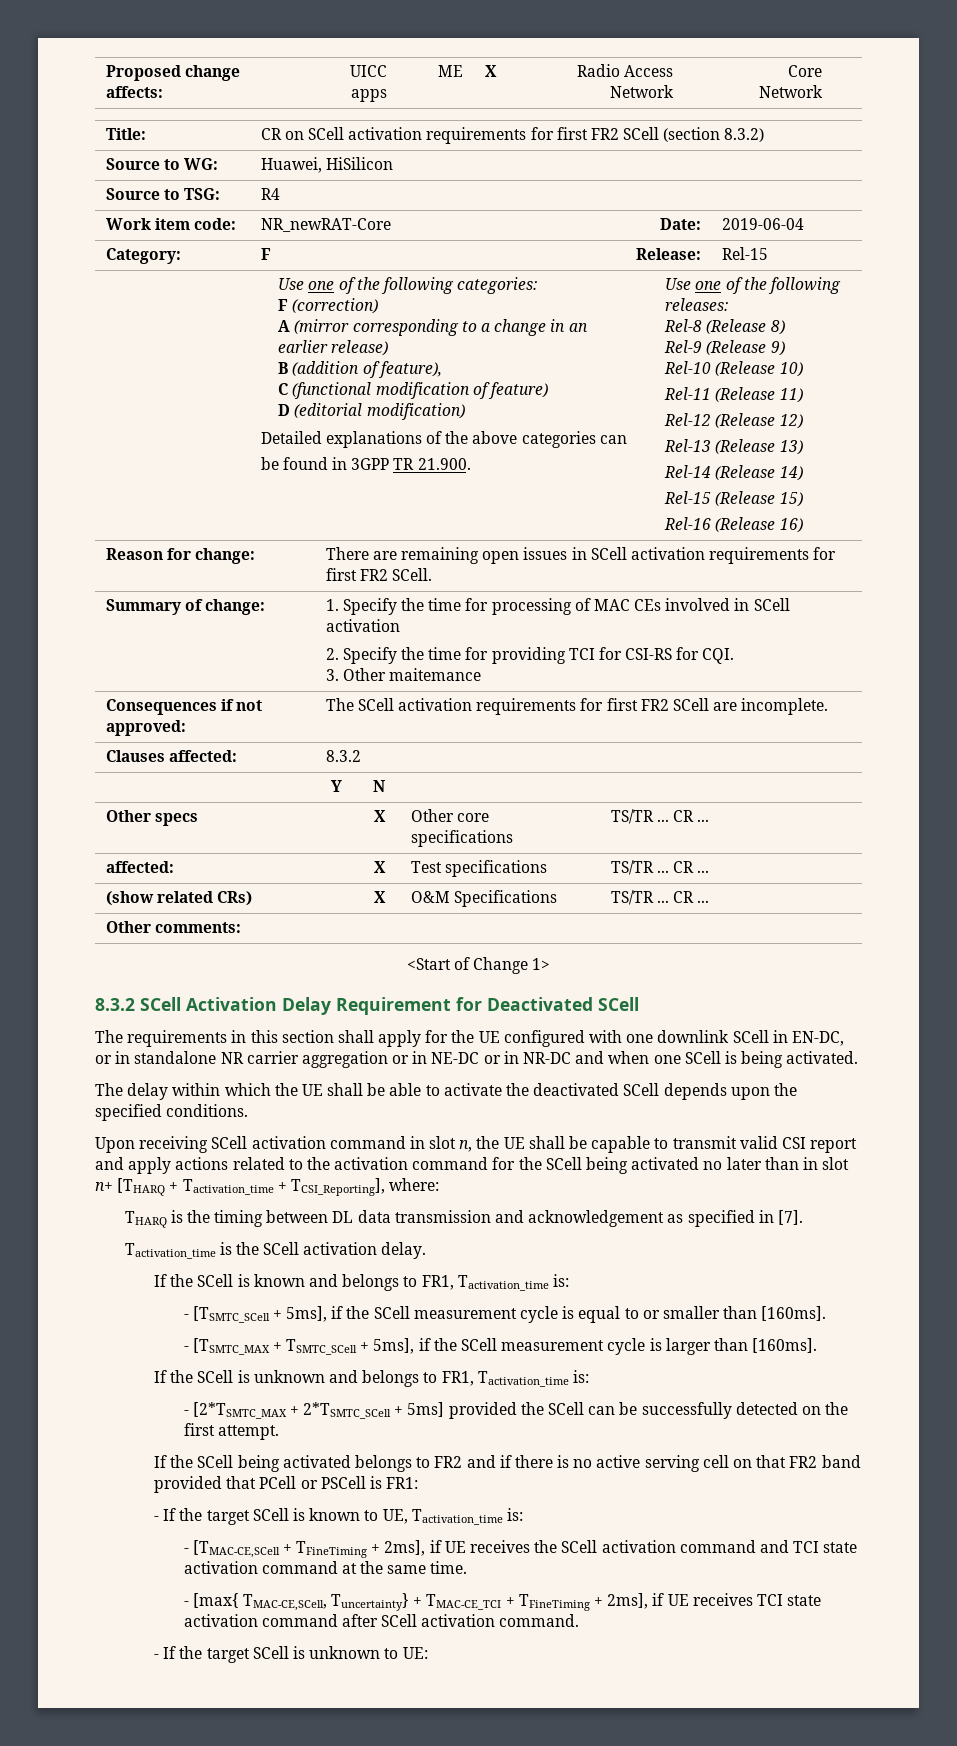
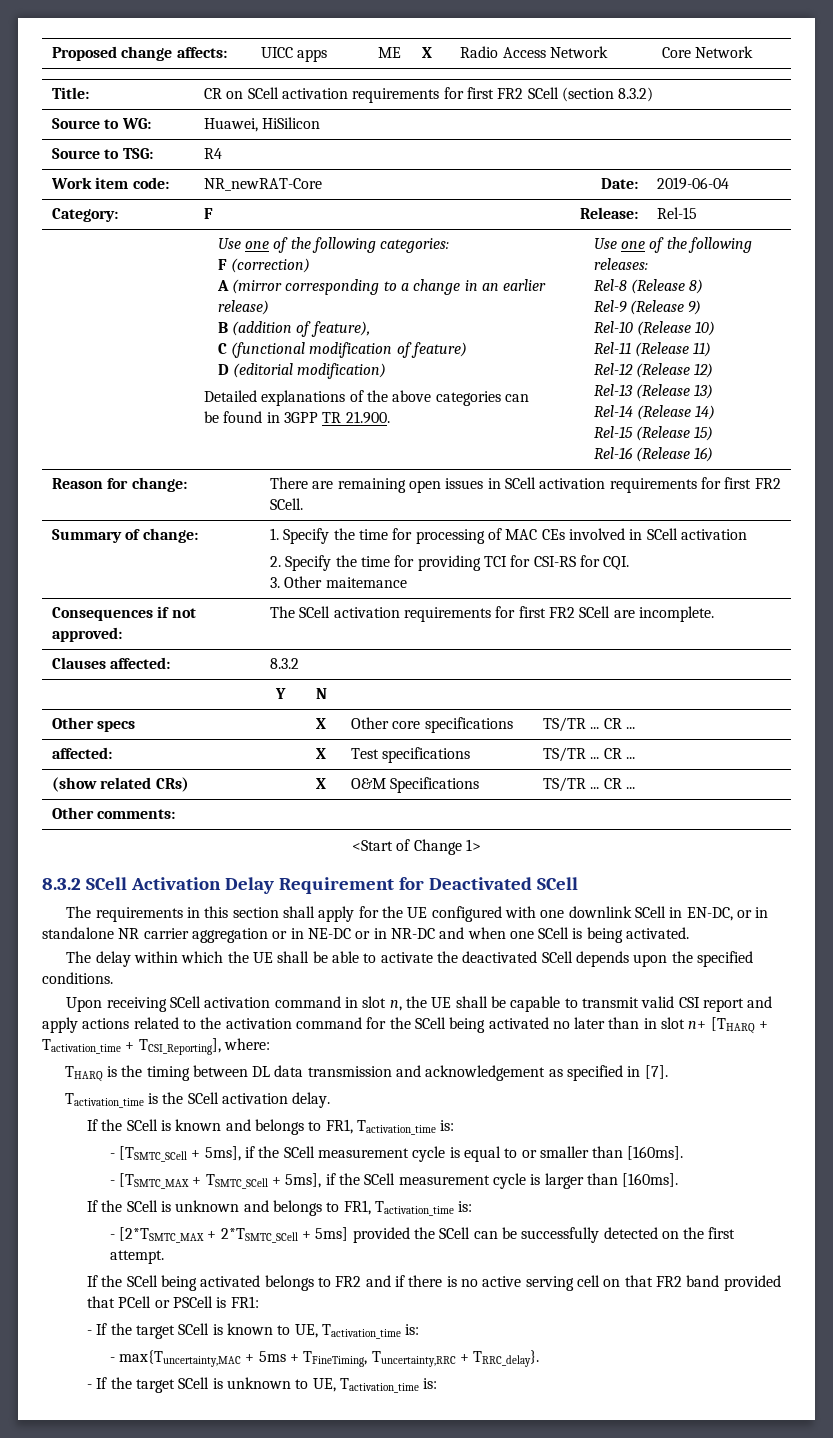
- - [TMAC-CE,SCell + TFineTiming + 2ms], if UE receives the SCell activation command and TCI state activation command at the same time.
- - [max{ TMAC-CE,SCell, Tuncertainty} + TMAC-CE_TCI + TFineTiming + 2ms], if UE receives TCI state activation command after SCell activation command.
+ - max{Tuncertainty,MAC + 5ms + TFineTiming, Tuncertainty,RRC + TRRC_delay}.
- - If the target SCell is unknown to UE:
+ - If the target SCell is unknown to UE, Tactivation_time is:

